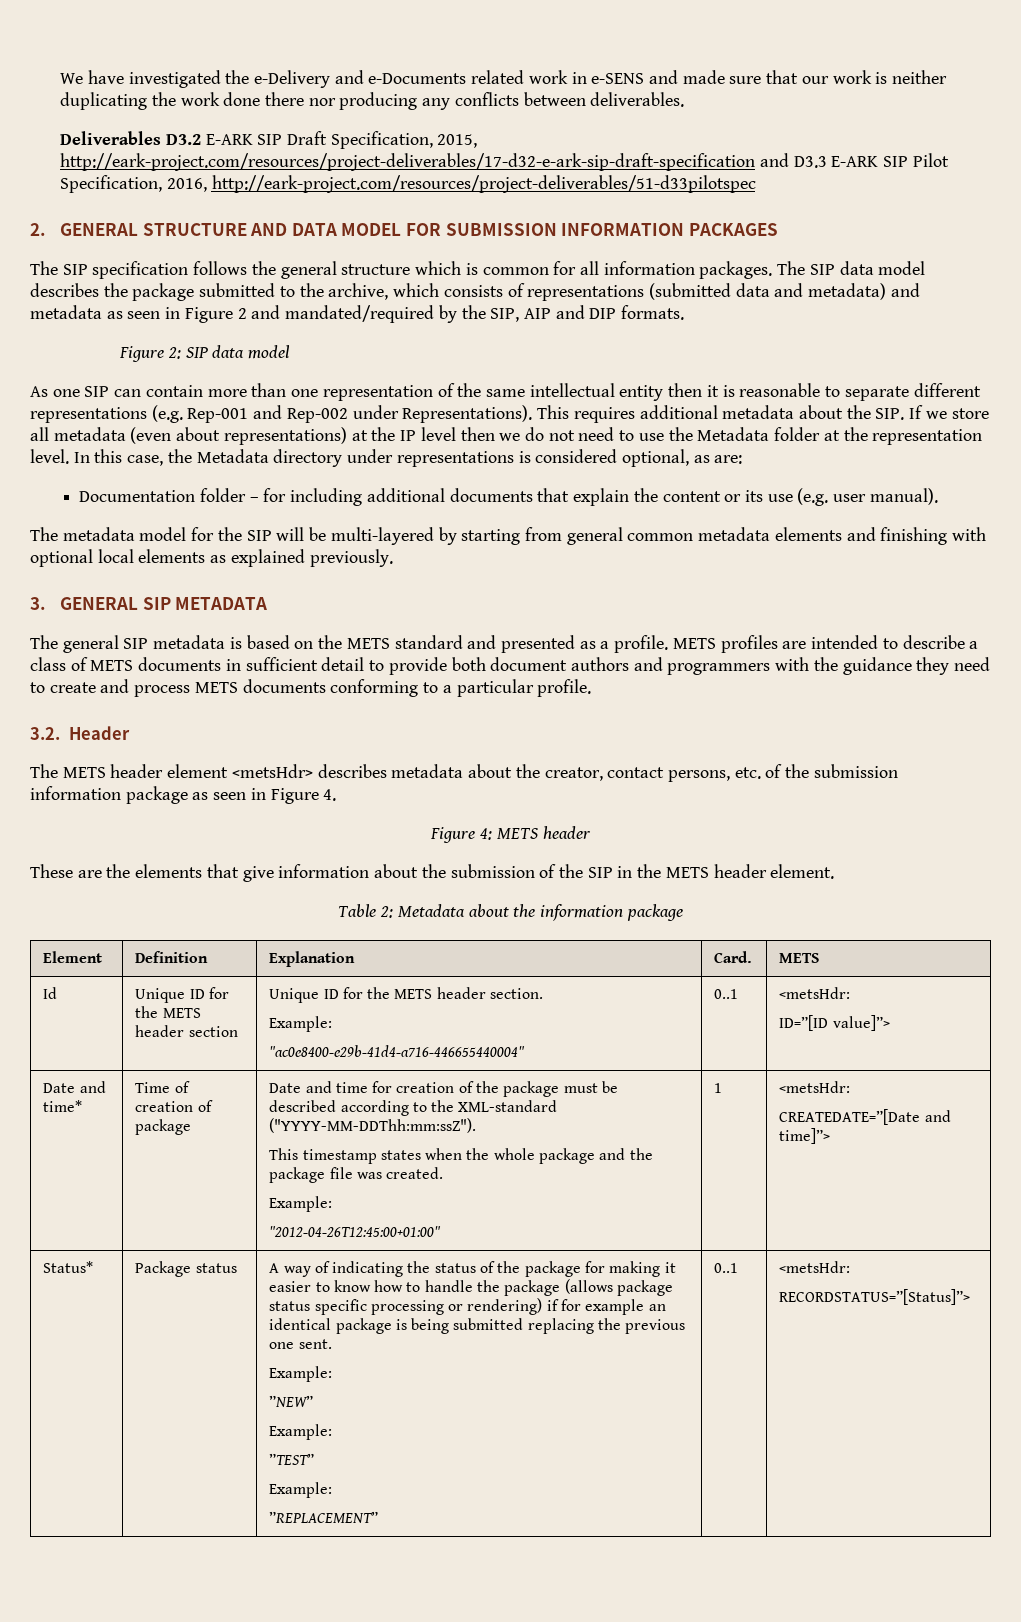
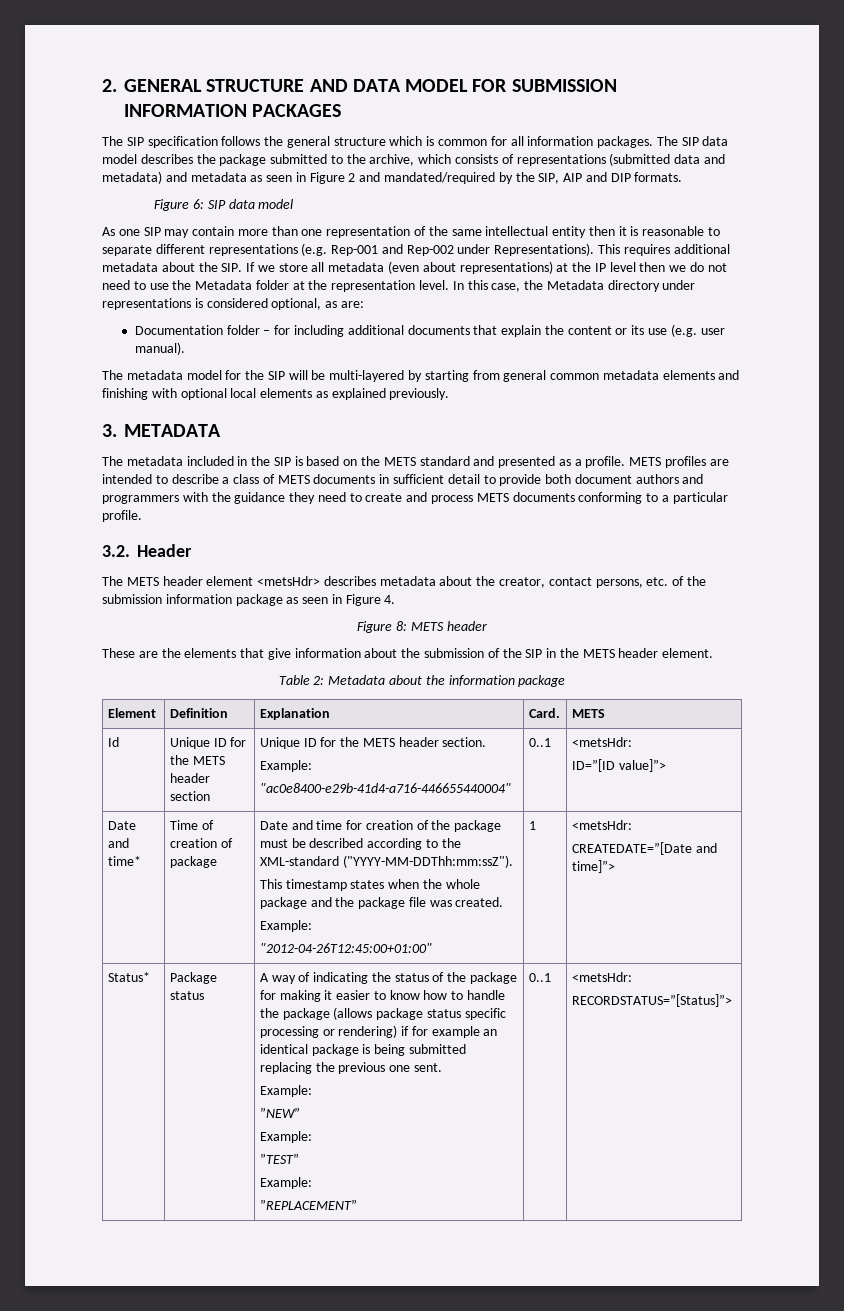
- We have investigated the e-Delivery and e-Documents related work in e-SENS and made sure that our work is neither duplicating the work done there nor producing any conflicts between deliverables.
- Deliverables D3.2 E-ARK SIP Draft Specification, 2015, http://eark-project.com/resources/project-deliverables/17-d32-e-ark-sip-draft-specification and D3.3 E-ARK SIP Pilot Specification, 2016, http://eark-project.com/resources/project-deliverables/51-d33pilotspec
- Figure 2: SIP data model
+ Figure 6: SIP data model
- As one SIP can contain more than one representation of the same intellectual entity then it is reasonable to separate different representations (e.g. Rep-001 and Rep-002 under Representations).
+ As one SIP may contain more than one representation of the same intellectual entity then it is reasonable to separate different representations (e.g. Rep-001 and Rep-002 under Representations).
- 3. GENERAL SIP METADATA
+ 3. METADATA
- The general SIP metadata is based on the METS standard and presented as a profile.
+ The metadata included in the SIP is based on the METS standard and presented as a profile.
- Figure 4: METS header
+ Figure 8: METS header

